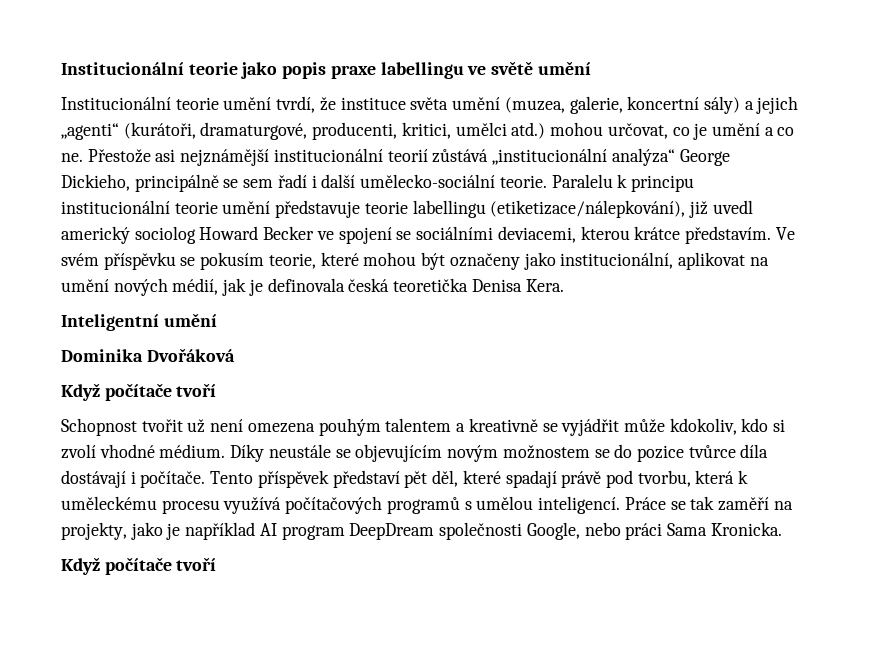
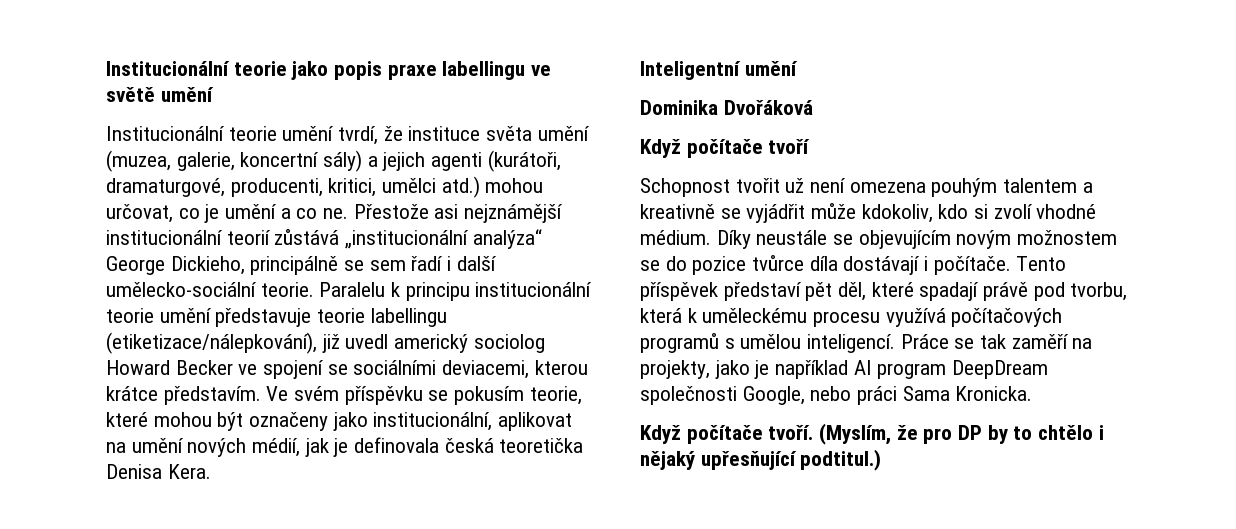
- Institucionální teorie umění tvrdí, že instituce světa umění (muzea, galerie, koncertní sály) a jejich „agenti“ (kurátoři, dramaturgové, producenti, kritici, umělci atd.) mohou určovat, co je umění a co ne.
+ Institucionální teorie umění tvrdí, že instituce světa umění (muzea, galerie, koncertní sály) a jejich agenti (kurátoři, dramaturgové, producenti, kritici, umělci atd.) mohou určovat, co je umění a co ne.
  Práce se tak zaměří na projekty, jako je například AI program DeepDream společnosti Google, nebo práci Sama Kronicka.
- Když počítače tvoří
+ Když počítače tvoří. (Myslím, že pro DP by to chtělo i nějaký upřesňující podtitul.)

